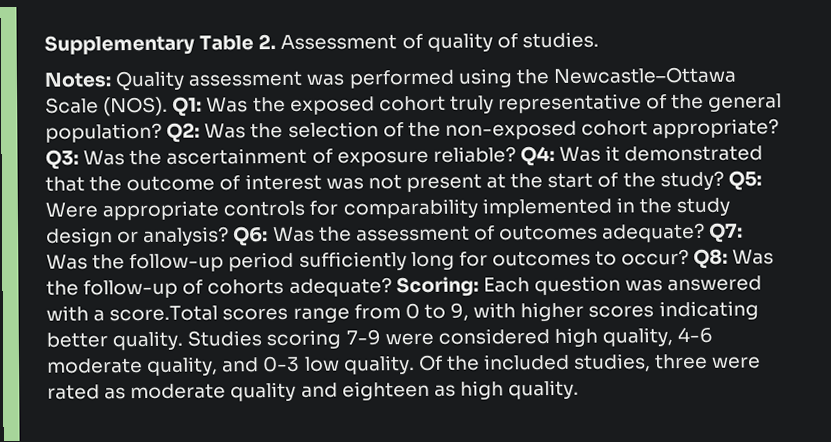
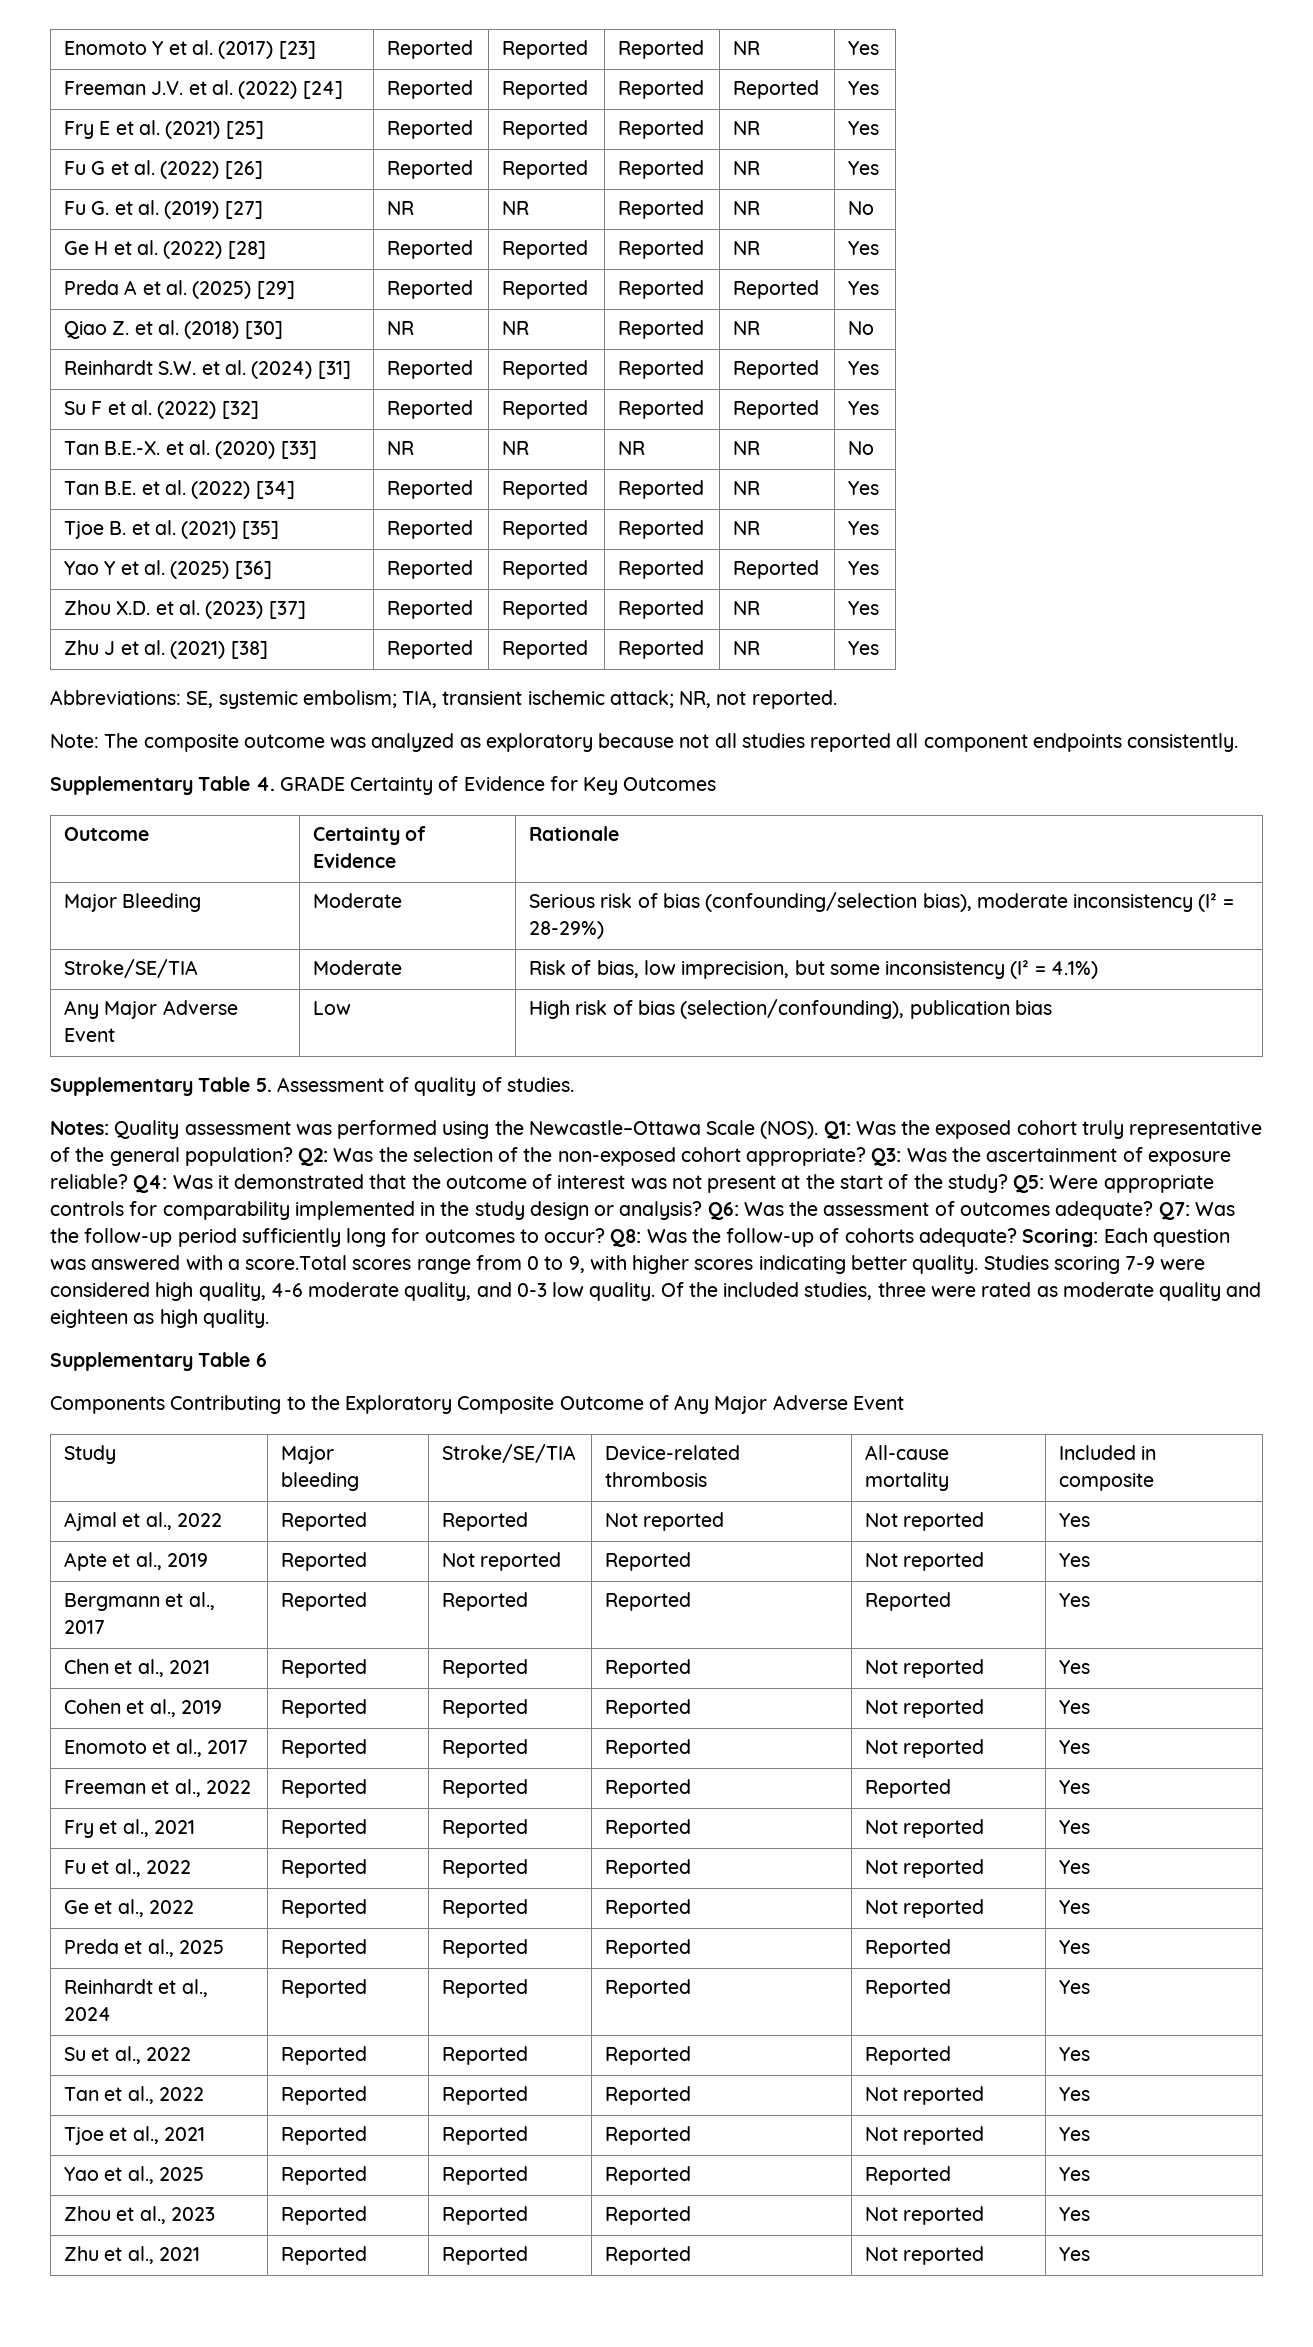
- Supplementary Table 2. Assessment of quality of studies.
+ Enomoto Y et al. (2017) [23] | Reported | Reported | Reported | NR | Yes
+ Freeman J.V. et al. (2022) [24] | Reported | Reported | Reported | Reported | Yes
+ Fry E et al. (2021) [25] | Reported | Reported | Reported | NR | Yes
+ Fu G et al. (2022) [26] | Reported | Reported | Reported | NR | Yes
+ Fu G. et al. (2019) [27] | NR | NR | Reported | NR | No
+ Ge H et al. (2022) [28] | Reported | Reported | Reported | NR | Yes
+ Preda A et al. (2025) [29] | Reported | Reported | Reported | Reported | Yes
+ Qiao Z. et al. (2018) [30] | NR | NR | Reported | NR | No
+ Reinhardt S.W. et al. (2024) [31] | Reported | Reported | Reported | Reported | Yes
+ Su F et al. (2022) [32] | Reported | Reported | Reported | Reported | Yes
+ Tan B.E.-X. et al. (2020) [33] | NR | NR | NR | NR | No
+ Tan B.E. et al. (2022) [34] | Reported | Reported | Reported | NR | Yes
+ Tjoe B. et al. (2021) [35] | Reported | Reported | Reported | NR | Yes
+ Yao Y et al. (2025) [36] | Reported | Reported | Reported | Reported | Yes
+ Zhou X.D. et al. (2023) [37] | Reported | Reported | Reported | NR | Yes
+ Zhu J et al. (2021) [38] | Reported | Reported | Reported | NR | Yes
+ Abbreviations: SE, systemic embolism; TIA, transient ischemic attack; NR, not reported.
+ Note: The composite outcome was analyzed as exploratory because not all studies reported all component endpoints consistently.
+ Supplementary Table 4. GRADE Certainty of Evidence for Key Outcomes
+ Outcome | Certainty of Evidence | Rationale
+ Major Bleeding | Moderate | Serious risk of bias (confounding/selection bias), moderate inconsistency (I² = 28-29%)
+ Stroke/SE/TIA | Moderate | Risk of bias, low imprecision, but some inconsistency (I² = 4.1%)
+ Any Major Adverse Event | Low | High risk of bias (selection/confounding), publication bias
+ Supplementary Table 5. Assessment of quality of studies.
+ Supplementary Table 6
+ Components Contributing to the Exploratory Composite Outcome of Any Major Adverse Event
+ Study | Major bleeding | Stroke/SE/TIA | Device-related thrombosis | All-cause mortality | Included in composite
+ Ajmal et al., 2022 | Reported | Reported | Not reported | Not reported | Yes
+ Apte et al., 2019 | Reported | Not reported | Reported | Not reported | Yes
+ Bergmann et al., 2017 | Reported | Reported | Reported | Reported | Yes
+ Chen et al., 2021 | Reported | Reported | Reported | Not reported | Yes
+ Cohen et al., 2019 | Reported | Reported | Reported | Not reported | Yes
+ Enomoto et al., 2017 | Reported | Reported | Reported | Not reported | Yes
+ Freeman et al., 2022 | Reported | Reported | Reported | Reported | Yes
+ Fry et al., 2021 | Reported | Reported | Reported | Not reported | Yes
+ Fu et al., 2022 | Reported | Reported | Reported | Not reported | Yes
+ Ge et al., 2022 | Reported | Reported | Reported | Not reported | Yes
+ Preda et al., 2025 | Reported | Reported | Reported | Reported | Yes
+ Reinhardt et al., 2024 | Reported | Reported | Reported | Reported | Yes
+ Su et al., 2022 | Reported | Reported | Reported | Reported | Yes
+ Tan et al., 2022 | Reported | Reported | Reported | Not reported | Yes
+ Tjoe et al., 2021 | Reported | Reported | Reported | Not reported | Yes
+ Yao et al., 2025 | Reported | Reported | Reported | Reported | Yes
+ Zhou et al., 2023 | Reported | Reported | Reported | Not reported | Yes
+ Zhu et al., 2021 | Reported | Reported | Reported | Not reported | Yes

